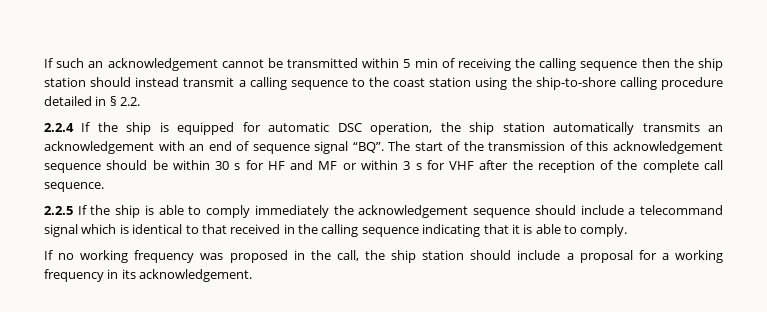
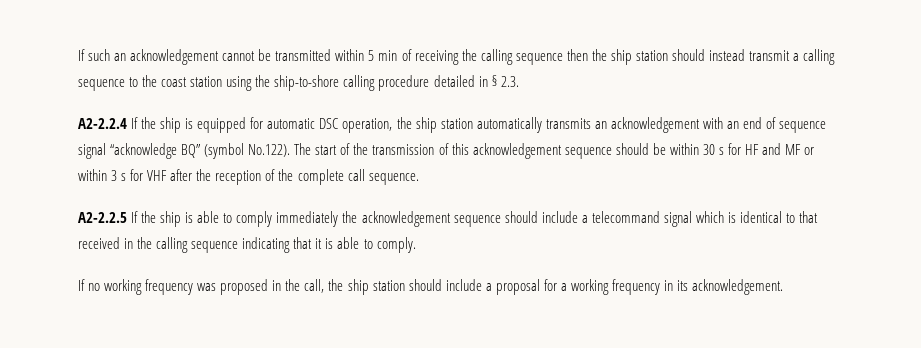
- If such an acknowledgement cannot be transmitted within 5 min of receiving the calling sequence then the ship station should instead transmit a calling sequence to the coast station using the ship-to-shore calling procedure detailed in § 2.2.
- 2.2.4 If the ship is equipped for automatic DSC operation, the ship station automatically transmits an acknowledgement with an end of sequence signal “BQ”. The start of the transmission of this acknowledgement sequence should be within 30 s for HF and MF or within 3 s for VHF after the reception of the complete call sequence.
+ If such an acknowledgement cannot be transmitted within 5 min of receiving the calling sequence then the ship station should instead transmit a calling sequence to the coast station using the ship-to-shore calling procedure detailed in § 2.3.
+ A2-2.2.4 If the ship is equipped for automatic DSC operation, the ship station automatically transmits an acknowledgement with an end of sequence signal “acknowledge BQ” (symbol No.122). The start of the transmission of this acknowledgement sequence should be within 30 s for HF and MF or within 3 s for VHF after the reception of the complete call sequence.
- 2.2.5 If the ship is able to comply immediately the acknowledgement sequence should include a telecommand signal which is identical to that received in the calling sequence indicating that it is able to comply.
+ A2-2.2.5 If the ship is able to comply immediately the acknowledgement sequence should include a telecommand signal which is identical to that received in the calling sequence indicating that it is able to comply.

